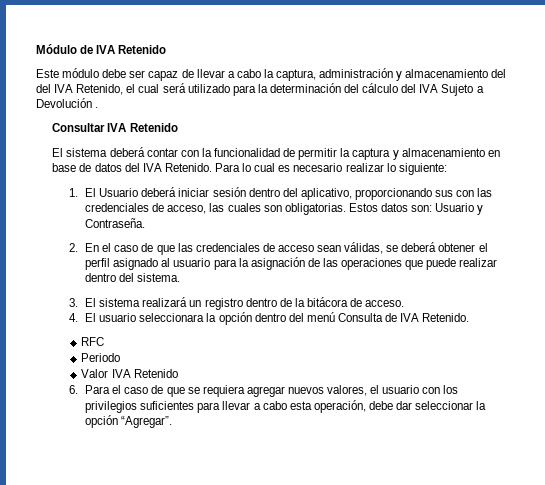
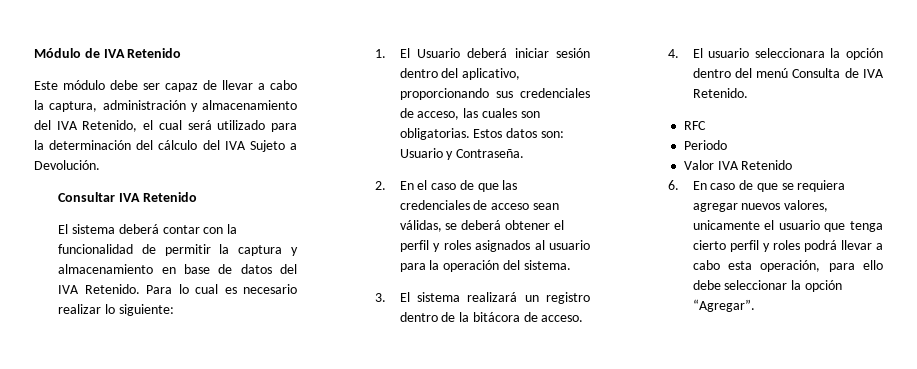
- Este módulo debe ser capaz de llevar a cabo la captura, administración y almacenamiento del del IVA Retenido, el cual será utilizado para la determinación del cálculo del IVA Sujeto a Devolución .
+ Este módulo debe ser capaz de llevar a cabo la captura, administración y almacenamiento del IVA Retenido, el cual será utilizado para la determinación del cálculo del IVA Sujeto a Devolución.
- 1. El Usuario deberá iniciar sesión dentro del aplicativo, proporcionando sus con las credenciales de acceso, las cuales son obligatorias.
+ 1. El Usuario deberá iniciar sesión dentro del aplicativo, proporcionando sus credenciales de acceso, las cuales son obligatorias.
- 2. En el caso de que las credenciales de acceso sean válidas, se deberá obtener el perfil asignado al usuario para la asignación de las operaciones que puede realizar dentro del sistema.
+ 2. En el caso de que las credenciales de acceso sean válidas, se deberá obtener el perfil y roles asignados al usuario para la operación del sistema.
- 6. Para el caso de que se requiera agregar nuevos valores, el usuario con los privilegios suficientes para llevar a cabo esta operación, debe dar seleccionar la opción “Agregar”.
+ 6. En caso de que se requiera agregar nuevos valores, unicamente el usuario que tenga cierto perfil y roles podrá llevar a cabo esta operación, para ello debe seleccionar la opción “Agregar”.

